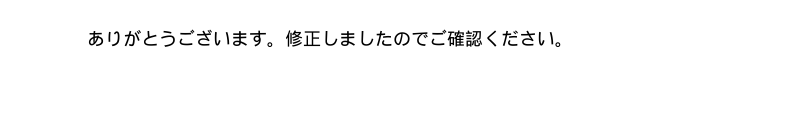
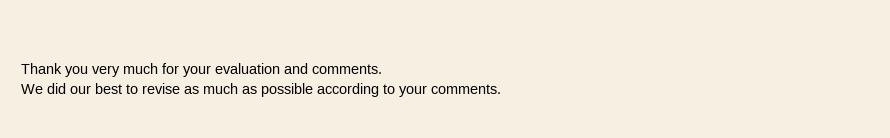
- ありがとうございます。修正しましたのでご確認ください。
+ Thank you very much for your evaluation and comments.
+ We did our best to revise as much as possible according to your comments.

